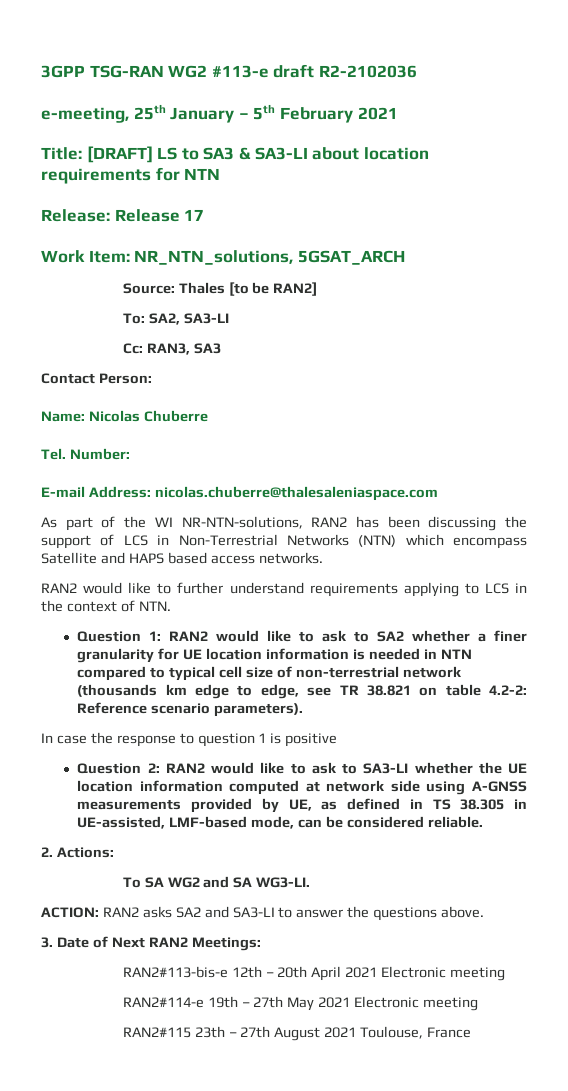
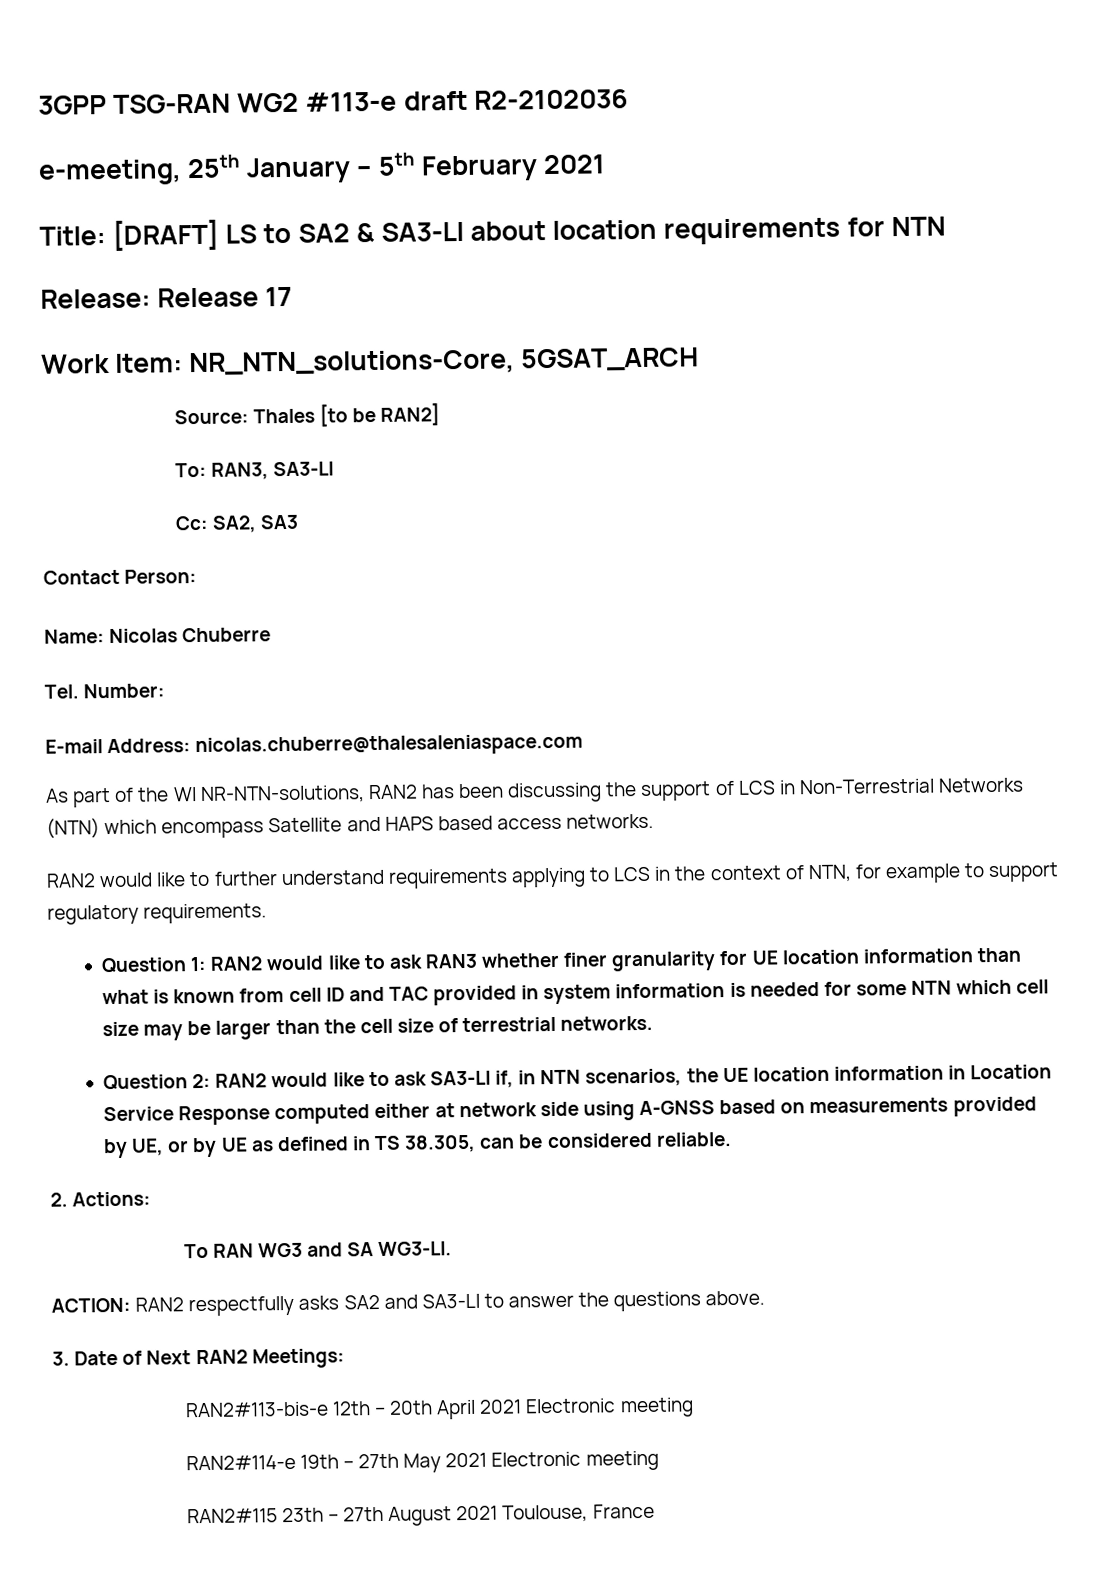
- Title: [DRAFT] LS to SA3 & SA3-LI about location requirements for NTN
+ Title: [DRAFT] LS to SA2 & SA3-LI about location requirements for NTN
- Work Item: NR_NTN_solutions, 5GSAT_ARCH
+ Work Item: NR_NTN_solutions-Core, 5GSAT_ARCH
- To: SA2, SA3-LI
+ To: RAN3, SA3-LI
- Cc: RAN3, SA3
+ Cc: SA2, SA3
- RAN2 would like to further understand requirements applying to LCS in the context of NTN.
+ RAN2 would like to further understand requirements applying to LCS in the context of NTN, for example to support regulatory requirements.
- Question 1: RAN2 would like to ask to SA2 whether a finer granularity for UE location information is needed in NTN compared to typical cell size of non-terrestrial network (thousands km edge to edge, see TR 38.821 on table 4.2-2: Reference scenario parameters).
- In case the response to question 1 is positive
+ Question 1: RAN2 would like to ask RAN3 whether finer granularity for UE location information than what is known from cell ID and TAC provided in system information is needed for some NTN which cell size may be larger than the cell size of terrestrial networks.
- Question 2: RAN2 would like to ask to SA3-LI whether the UE location information computed at network side using A-GNSS measurements provided by UE, as defined in TS 38.305 in UE-assisted, LMF-based mode, can be considered reliable.
+ Question 2: RAN2 would like to ask SA3-LI if, in NTN scenarios, the UE location information in Location Service Response computed either at network side using A-GNSS based on measurements provided by UE, or by UE as defined in TS 38.305, can be considered reliable.
- To SA WG2 and SA WG3-LI.
+ To RAN WG3 and SA WG3-LI.
- ACTION: RAN2 asks SA2 and SA3-LI to answer the questions above.
+ ACTION: RAN2 respectfully asks SA2 and SA3-LI to answer the questions above.

